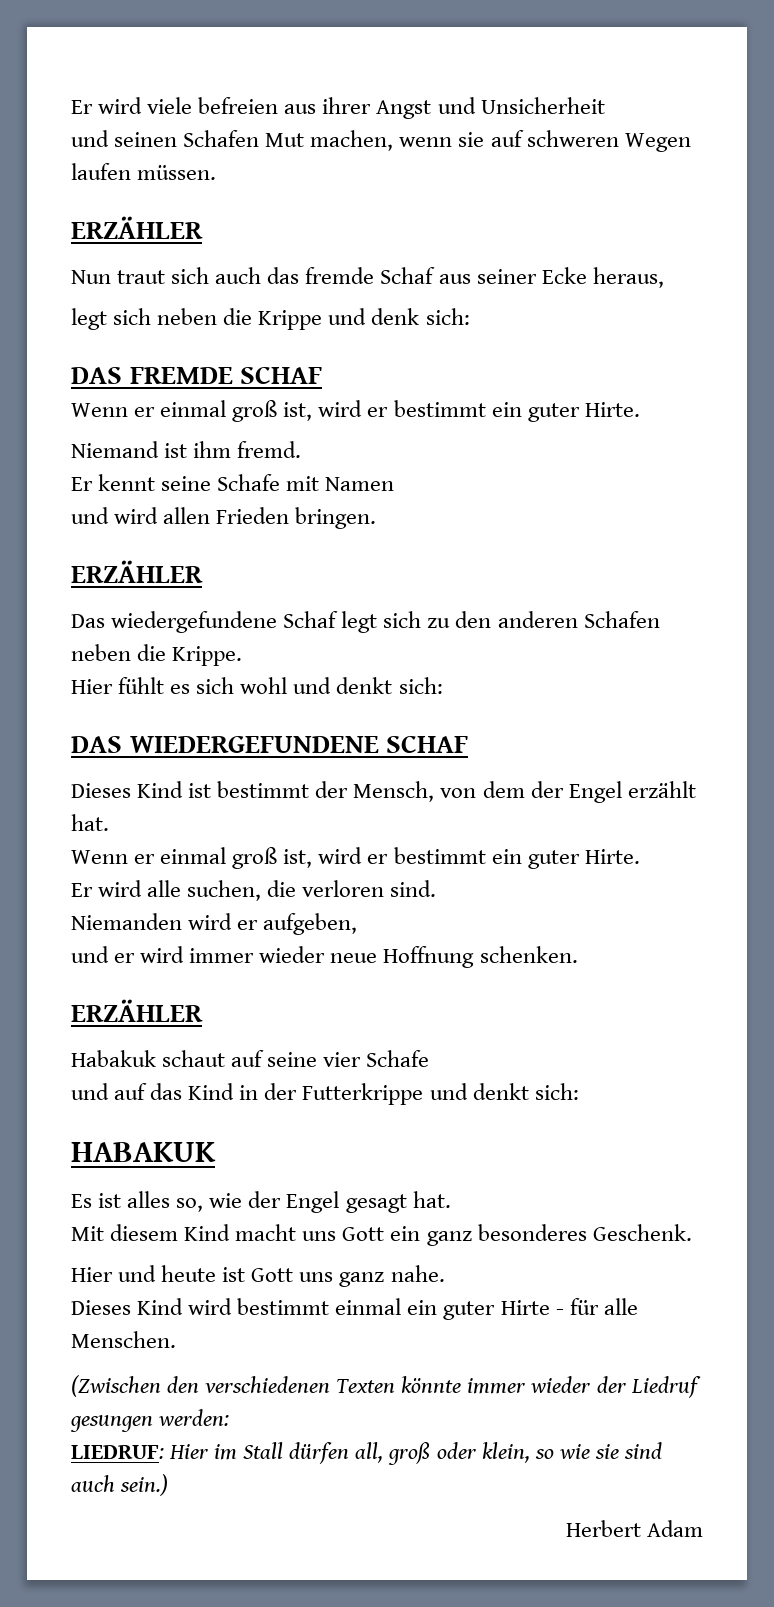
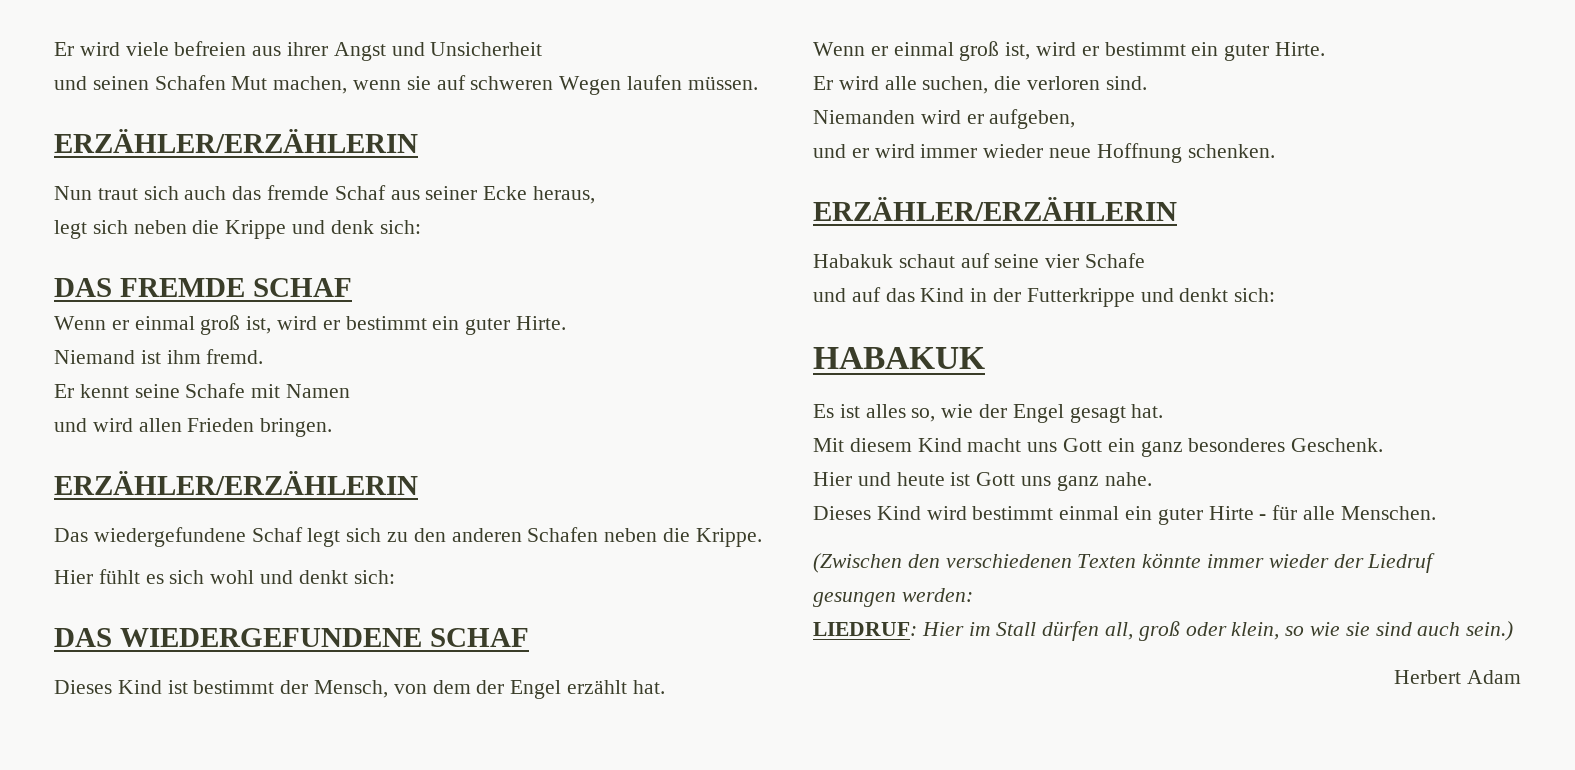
  und seinen Schafen Mut machen, wenn sie auf schweren Wegen laufen müssen.
- ERZÄHLER
+ ERZÄHLER/ERZÄHLERIN
  und wird allen Frieden bringen.
- ERZÄHLER
+ ERZÄHLER/ERZÄHLERIN
  und er wird immer wieder neue Hoffnung schenken.
- ERZÄHLER
+ ERZÄHLER/ERZÄHLERIN

